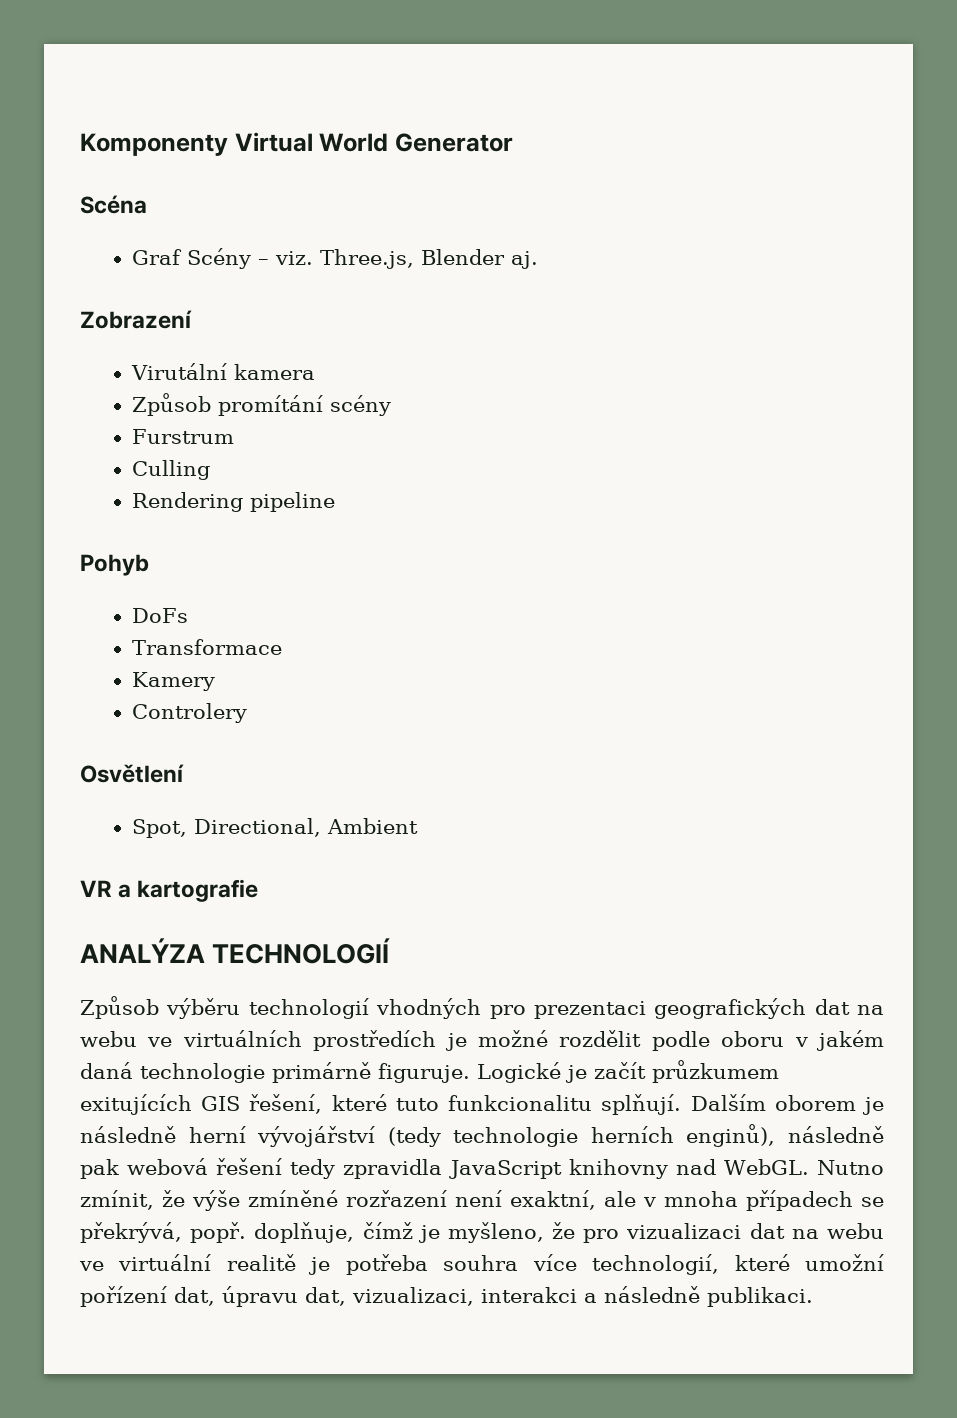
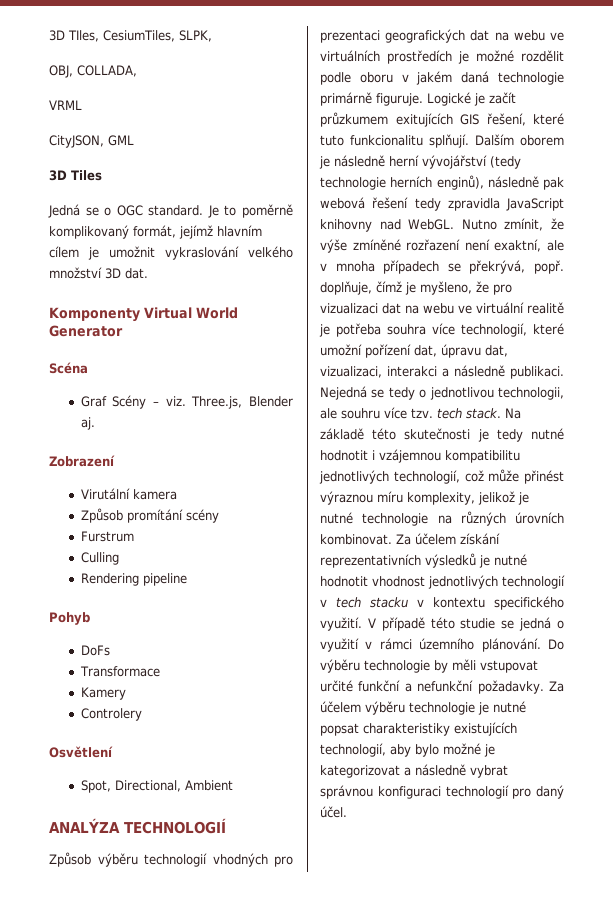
+ 3D TIles, CesiumTiles, SLPK,
+ OBJ, COLLADA,
+ VRML
+ CityJSON, GML
+ 3D Tiles
+ Jedná se o OGC standard. Je to poměrně komplikovaný formát, jejímž hlavním cílem je umožnit vykraslování velkého množství 3D dat.
- VR a kartografie
+ Nejedná se tedy o jednotlivou technologii, ale souhru více tzv. tech stack. Na základě této skutečnosti je tedy nutné hodnotit i vzájemnou kompatibilitu jednotlivých technologií, což může přinést výraznou míru komplexity, jelikož je nutné technologie na různých úrovních kombinovat. Za účelem získání reprezentativních výsledků je nutné hodnotit vhodnost jednotlivých technologií v tech stacku v kontextu specifického využití. V případě této studie se jedná o využití v rámci územního plánování. Do výběru technologie by měli vstupovat určité funkční a nefunkční požadavky. Za účelem výběru technologie je nutné popsat charakteristiky existujících technologií, aby bylo možné je kategorizovat a následně vybrat správnou konfiguraci technologií pro daný účel.

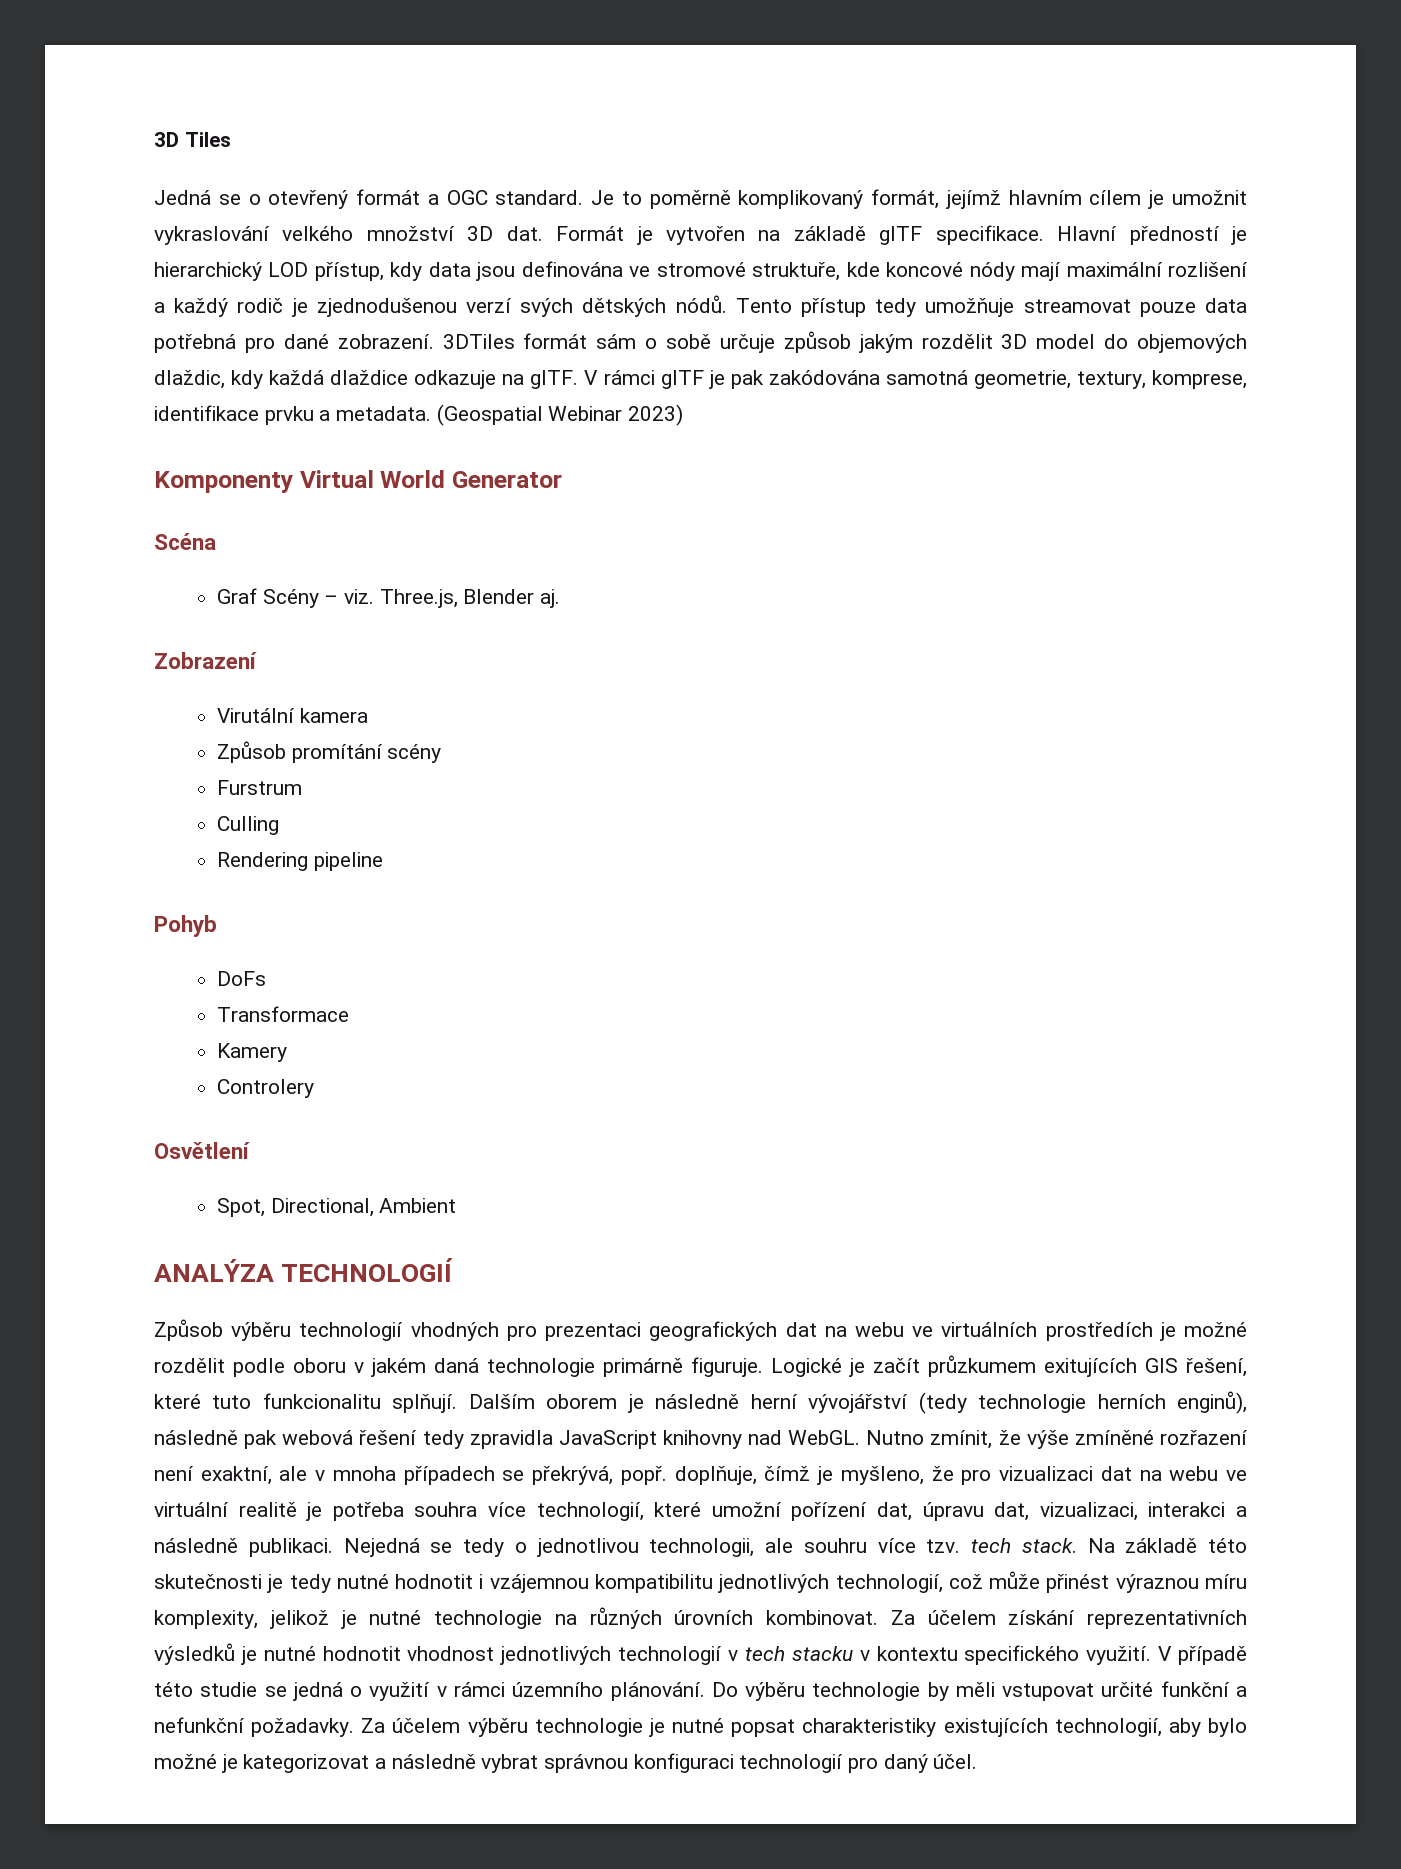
- 3D TIles, CesiumTiles, SLPK,
- OBJ, COLLADA,
- VRML
- CityJSON, GML
- Jedná se o OGC standard.
+ Jedná se o otevřený formát a OGC standard.
+ Formát je vytvořen na základě glTF specifikace. Hlavní předností je hierarchický LOD přístup, kdy data jsou definována ve stromové struktuře, kde koncové nódy mají maximální rozlišení a každý rodič je zjednodušenou verzí svých dětských nódů. Tento přístup tedy umožňuje streamovat pouze data potřebná pro dané zobrazení. 3DTiles formát sám o sobě určuje způsob jakým rozdělit 3D model do objemových dlaždic, kdy každá dlaždice odkazuje na glTF. V rámci glTF je pak zakódována samotná geometrie, textury, komprese, identifikace prvku a metadata. (Geospatial Webinar 2023)

